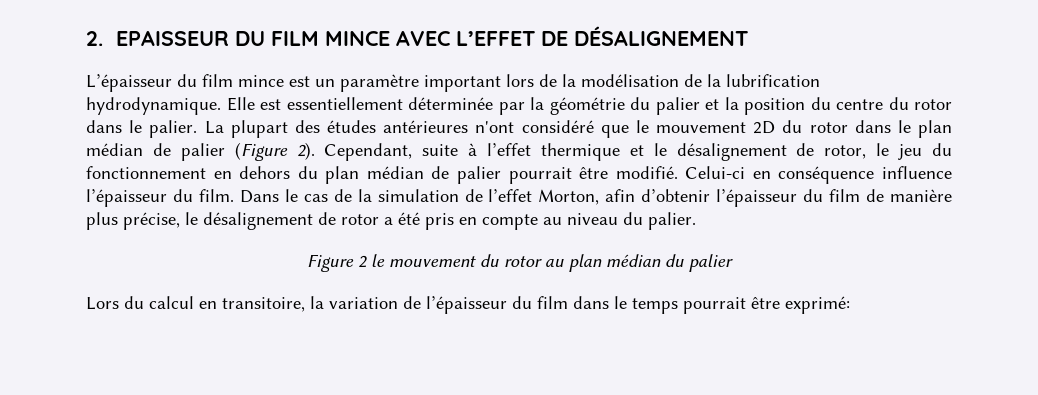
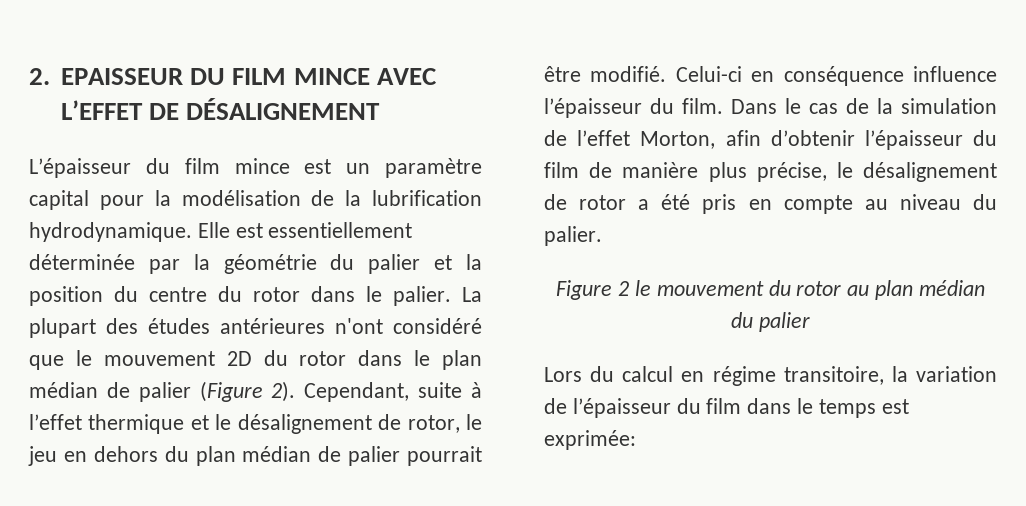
- L’épaisseur du film mince est un paramètre important lors de la modélisation de la lubrification hydrodynamique.
+ L’épaisseur du film mince est un paramètre capital pour la modélisation de la lubrification hydrodynamique.
- Cependant, suite à l’effet thermique et le désalignement de rotor, le jeu du fonctionnement en dehors du plan médian de palier pourrait être modifié.
+ Cependant, suite à l’effet thermique et le désalignement de rotor, le jeu en dehors du plan médian de palier pourrait être modifié.
- Lors du calcul en transitoire, la variation de l’épaisseur du film dans le temps pourrait être exprimé:
+ Lors du calcul en régime transitoire, la variation de l’épaisseur du film dans le temps est exprimée:

